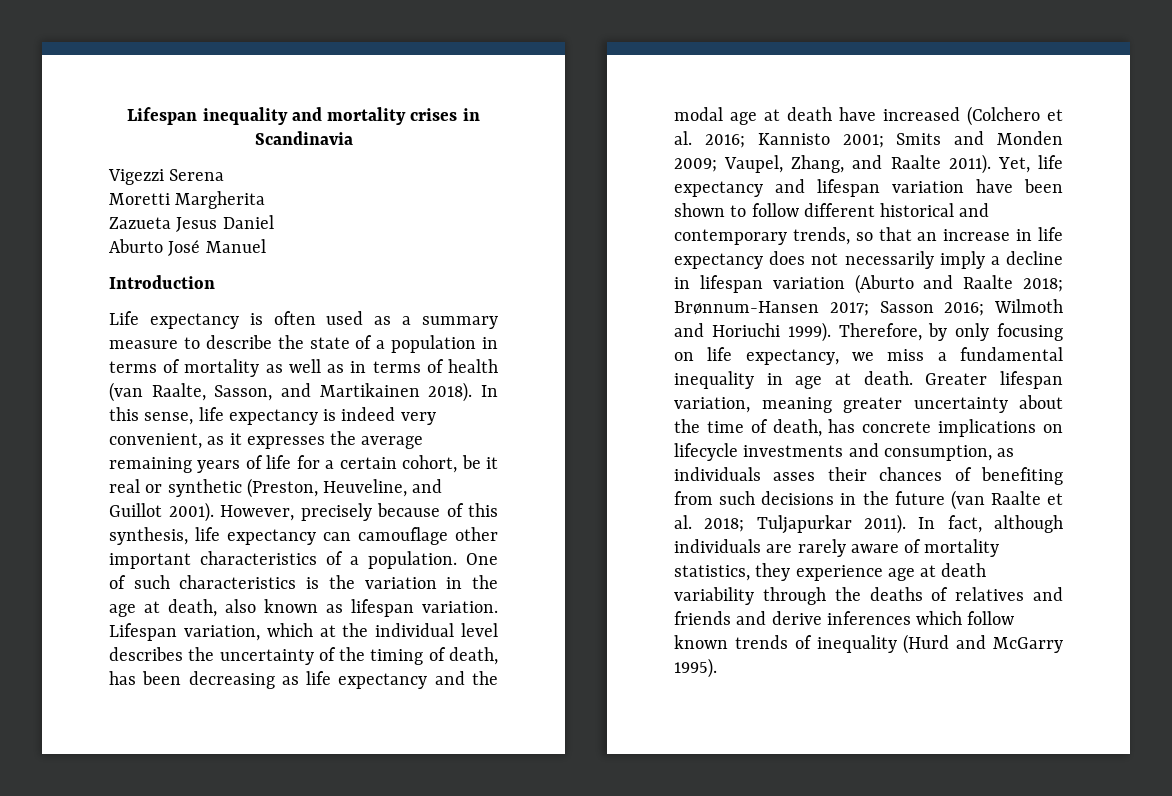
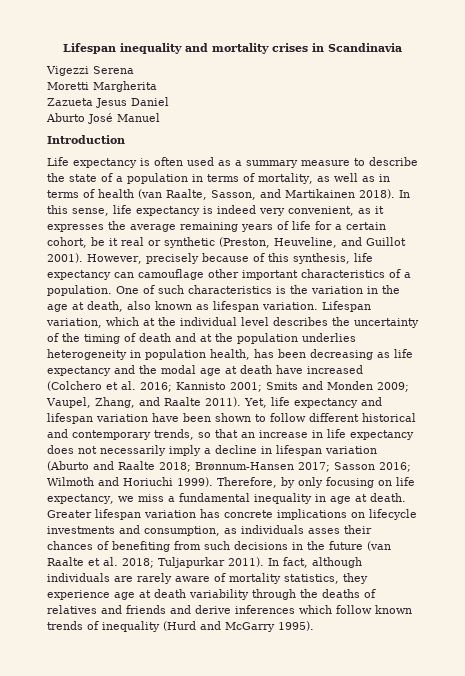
- Life expectancy is often used as a summary measure to describe the state of a population in terms of mortality as well as in terms of health (van Raalte, Sasson, and Martikainen 2018).
+ Life expectancy is often used as a summary measure to describe the state of a population in terms of mortality, as well as in terms of health (van Raalte, Sasson, and Martikainen 2018).
- Lifespan variation, which at the individual level describes the uncertainty of the timing of death, has been decreasing as life expectancy and the modal age at death have increased (Colchero et al. 2016; Kannisto 2001; Smits and Monden 2009; Vaupel, Zhang, and Raalte 2011).
+ Lifespan variation, which at the individual level describes the uncertainty of the timing of death and at the population underlies heterogeneity in population health, has been decreasing as life expectancy and the modal age at death have increased (Colchero et al. 2016; Kannisto 2001; Smits and Monden 2009; Vaupel, Zhang, and Raalte 2011).
- Greater lifespan variation, meaning greater uncertainty about the time of death, has concrete implications on lifecycle investments and consumption, as individuals asses their chances of benefiting from such decisions in the future (van Raalte et al. 2018; Tuljapurkar 2011).
+ Greater lifespan variation has concrete implications on lifecycle investments and consumption, as individuals asses their chances of benefiting from such decisions in the future (van Raalte et al. 2018; Tuljapurkar 2011).

